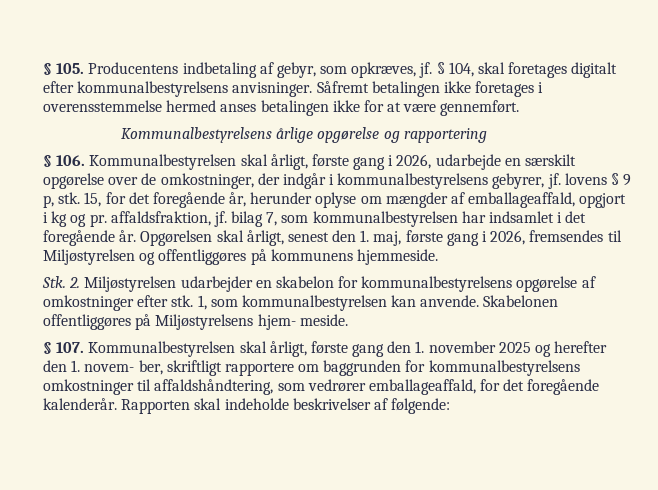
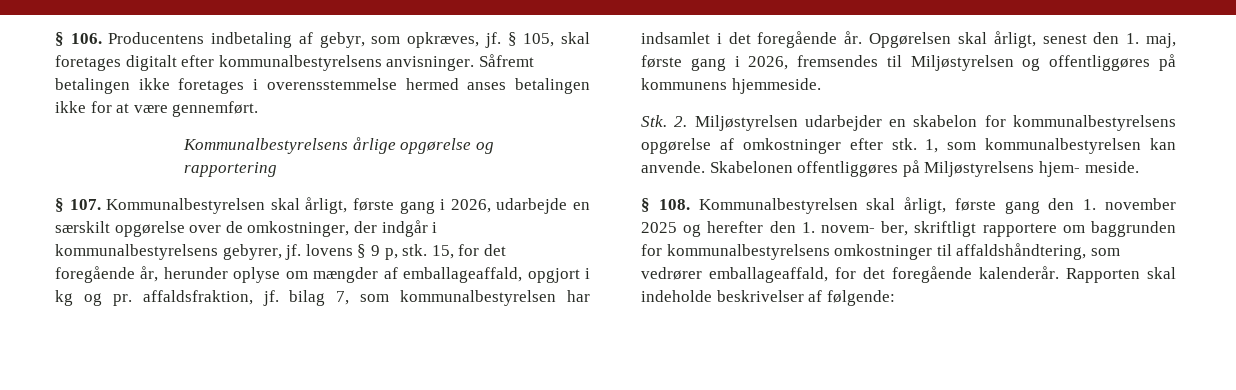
- § 105. Producentens indbetaling af gebyr, som opkræves, jf.
+ § 106. Producentens indbetaling af gebyr, som opkræves, jf.
- § 104, skal foretages digitalt efter kommunalbestyrelsens anvisninger.
+ § 105, skal foretages digitalt efter kommunalbestyrelsens anvisninger.
- § 106. Kommunalbestyrelsen skal årligt, første gang i 2026, udarbejde en særskilt opgørelse over de omkostninger, der indgår i kommunalbestyrelsens gebyrer, jf. lovens § 9 p, stk.
+ § 107. Kommunalbestyrelsen skal årligt, første gang i 2026, udarbejde en særskilt opgørelse over de omkostninger, der indgår i kommunalbestyrelsens gebyrer, jf. lovens § 9 p, stk.
- § 107. Kommunalbestyrelsen skal årligt, første gang den 1. november 2025 og herefter den 1. novem- ber, skriftligt rapportere om baggrunden for kommunalbestyrelsens omkostninger til affaldshåndtering, som vedrører emballageaffald, for det foregående kalenderår.
+ § 108. Kommunalbestyrelsen skal årligt, første gang den 1. november 2025 og herefter den 1. novem- ber, skriftligt rapportere om baggrunden for kommunalbestyrelsens omkostninger til affaldshåndtering, som vedrører emballageaffald, for det foregående kalenderår.

